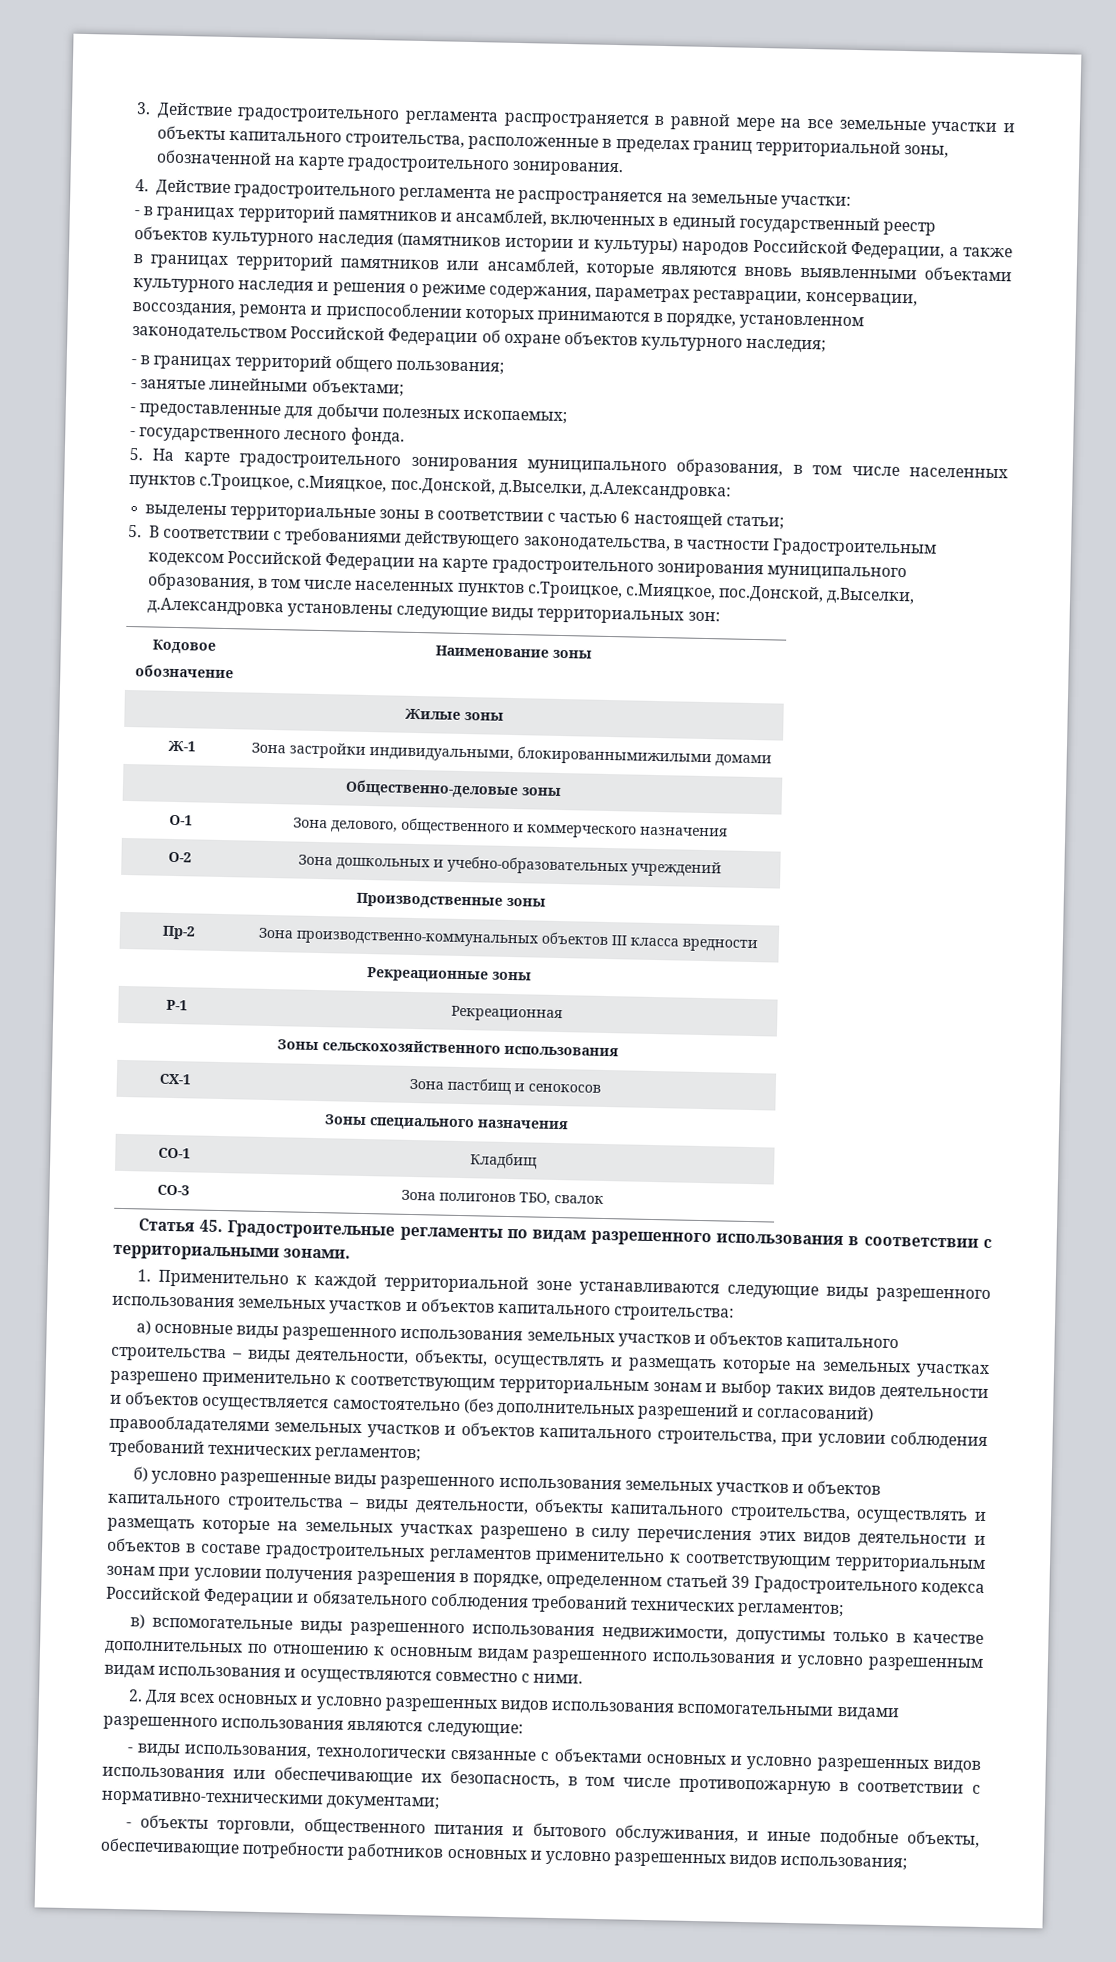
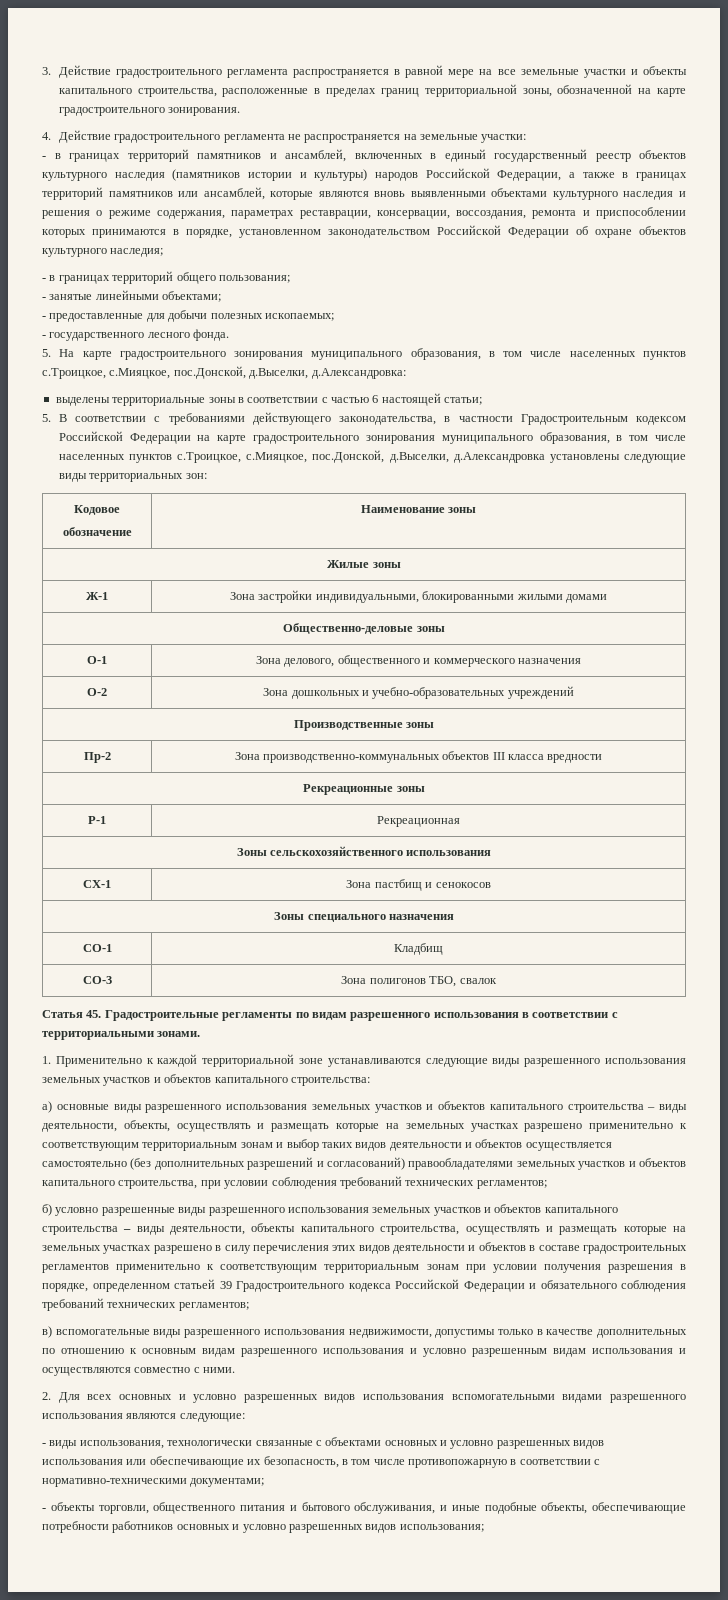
- Ж-1 | Зона застройки индивидуальными, блокированнымижилыми домами
+ Ж-1 | Зона застройки индивидуальными, блокированными жилыми домами

